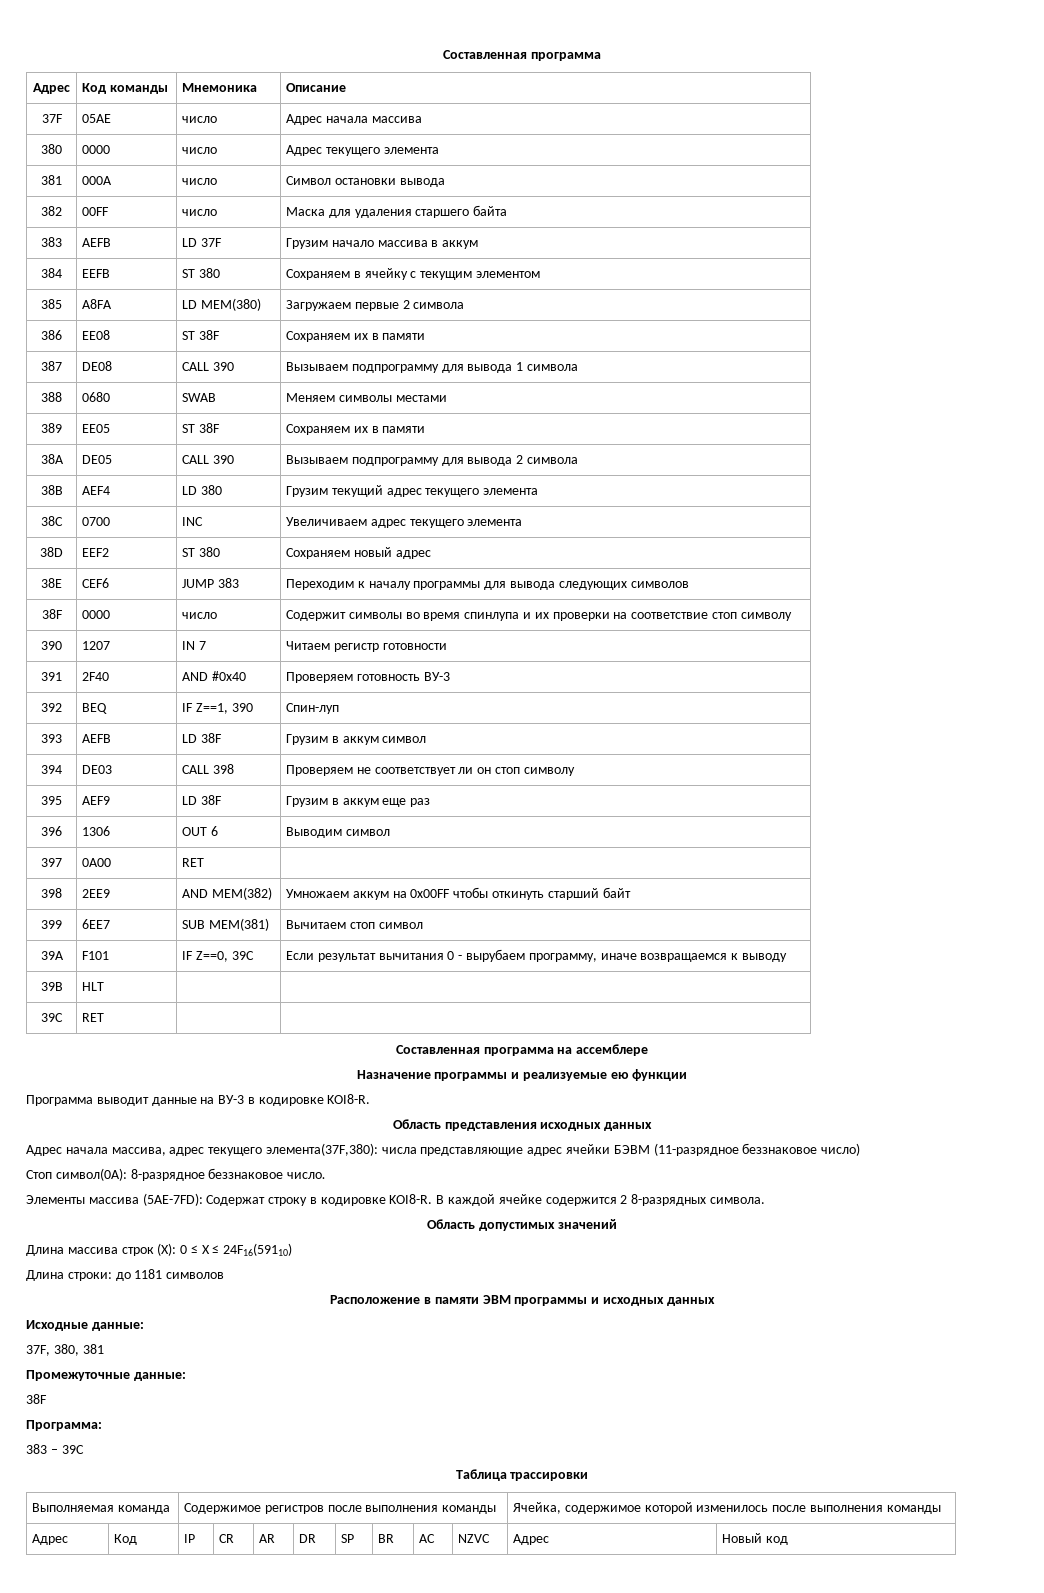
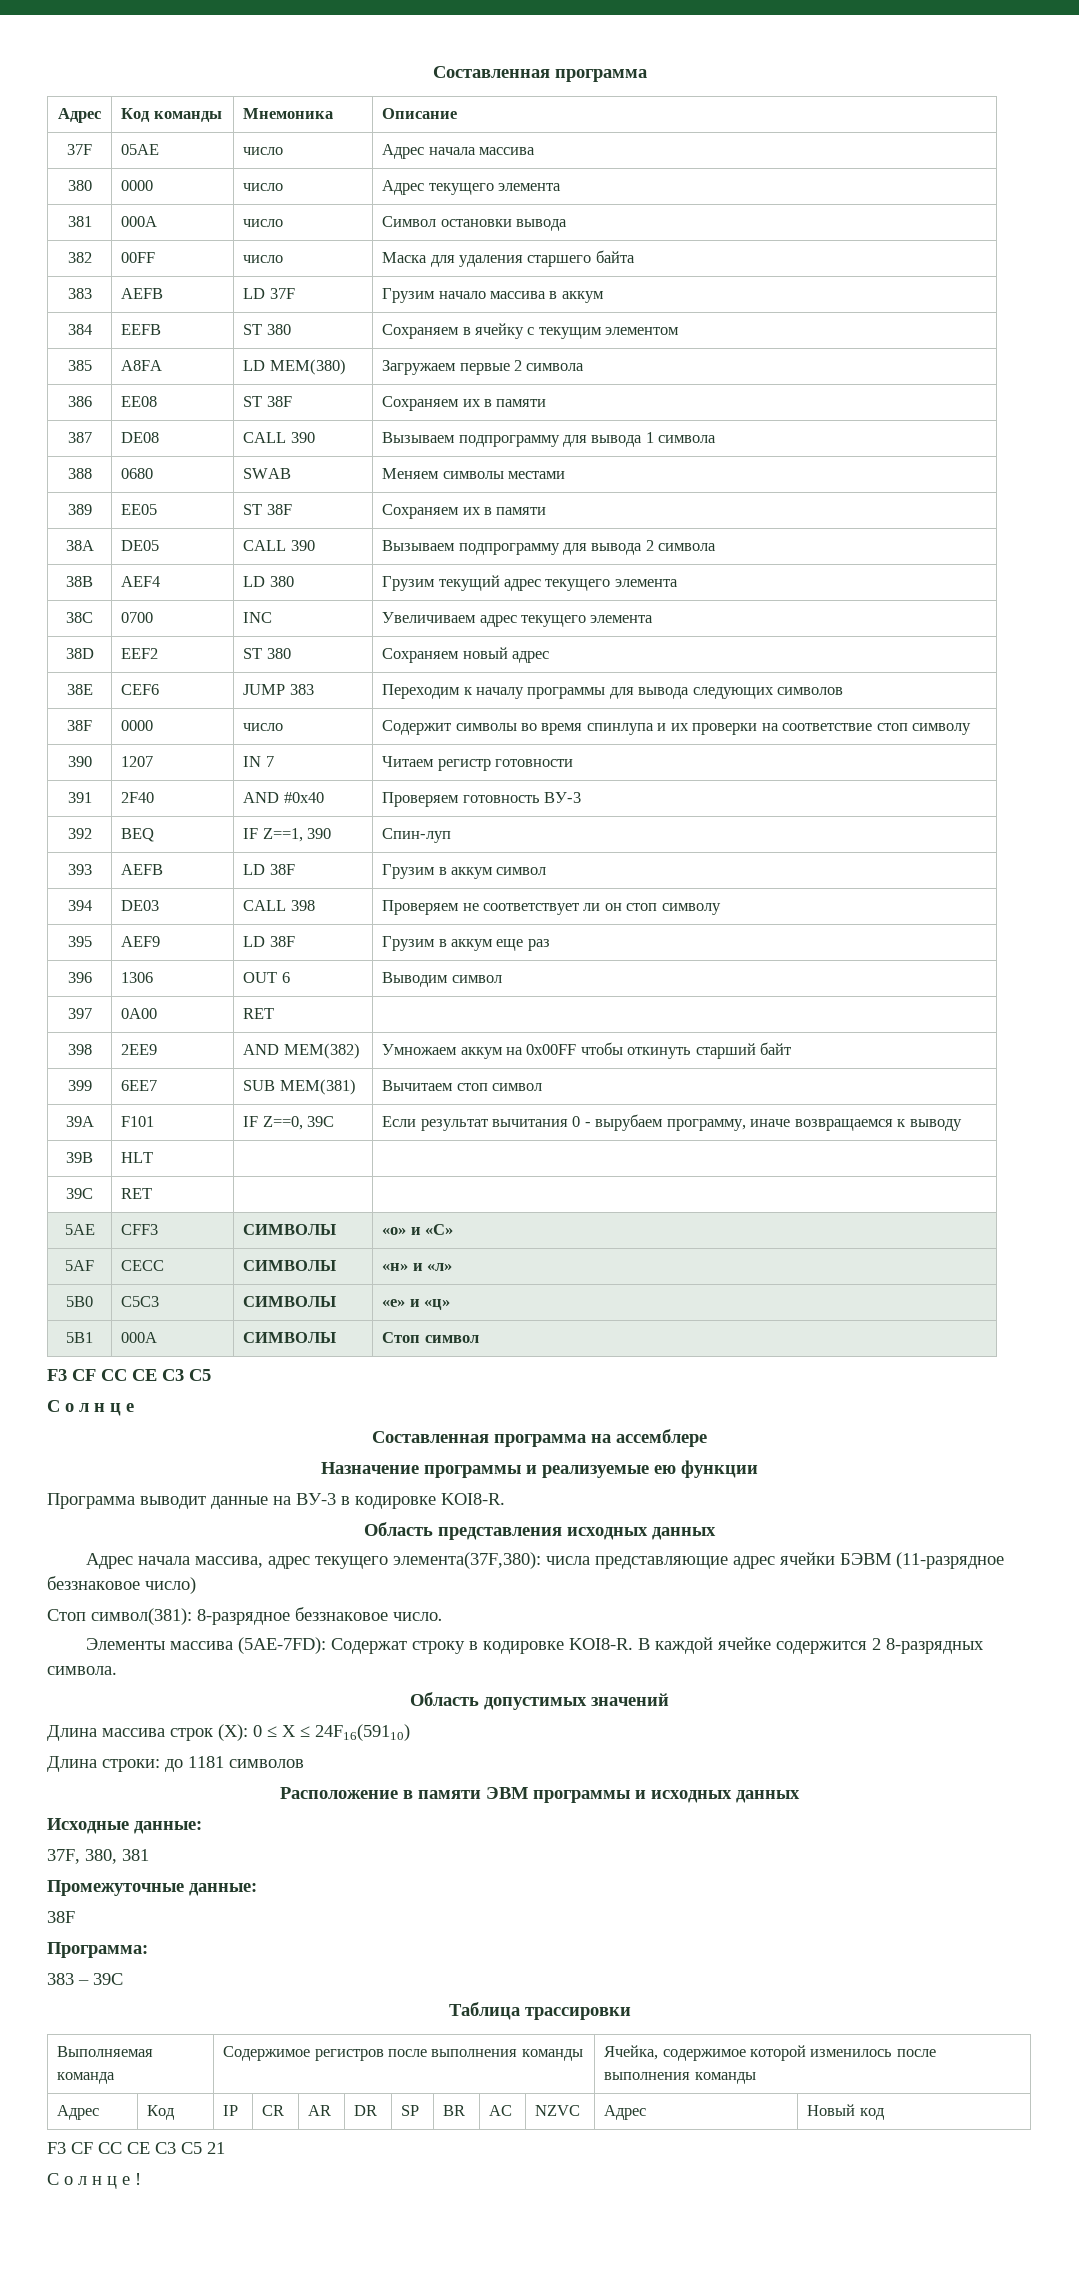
+ 5AE | CFF3 | СИМВОЛЫ | «о» и «С»
+ 5AF | CECC | СИМВОЛЫ | «н» и «л»
+ 5B0 | C5C3 | СИМВОЛЫ | «е» и «ц»
+ 5B1 | 000A | СИМВОЛЫ | Стоп символ
+ F3 CF CC CE C3 C5
+ С о л н ц е
- Стоп символ(0A): 8-разрядное беззнаковое число.
+ Стоп символ(381): 8-разрядное беззнаковое число.
+ F3 CF CC CE C3 C5 21
+ С о л н ц е !

